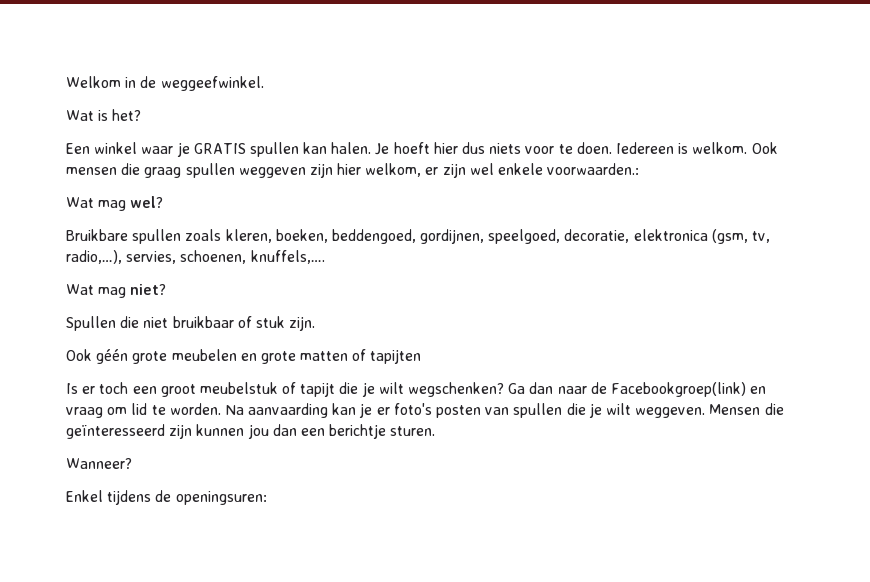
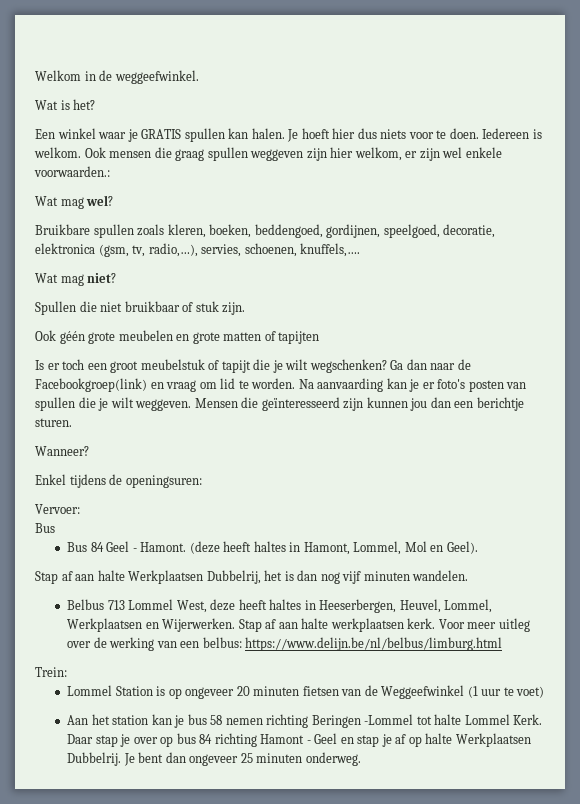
+ Vervoer:
+ Bus
+ Bus 84 Geel - Hamont. (deze heeft haltes in Hamont, Lommel, Mol en Geel).
+ Stap af aan halte Werkplaatsen Dubbelrij, het is dan nog vijf minuten wandelen.
+ Belbus 713 Lommel West, deze heeft haltes in Heeserbergen, Heuvel, Lommel, Werkplaatsen en Wijerwerken. Stap af aan halte werkplaatsen kerk. Voor meer uitleg over de werking van een belbus: https://www.delijn.be/nl/belbus/limburg.html
+ Trein:
+ Lommel Station is op ongeveer 20 minuten fietsen van de Weggeefwinkel (1 uur te voet)
+ Aan het station kan je bus 58 nemen richting Beringen -Lommel tot halte Lommel Kerk. Daar stap je over op bus 84 richting Hamont - Geel en stap je af op halte Werkplaatsen Dubbelrij. Je bent dan ongeveer 25 minuten onderweg.

